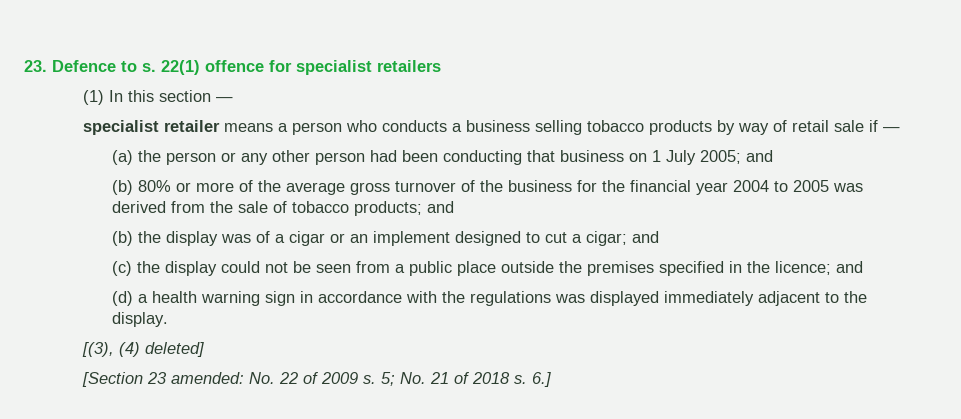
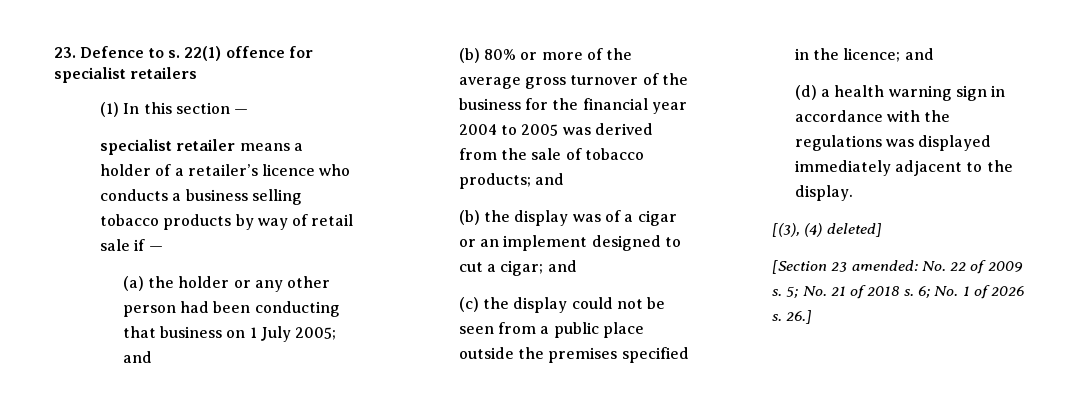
- specialist retailer means a person who conducts a business selling tobacco products by way of retail sale if —
+ specialist retailer means a holder of a retailer’s licence who conducts a business selling tobacco products by way of retail sale if —
- (a) the person or any other person had been conducting that business on 1 July 2005; and
+ (a) the holder or any other person had been conducting that business on 1 July 2005; and
- 6.]
+ 6; No. 1 of 2026 s. 26.]

